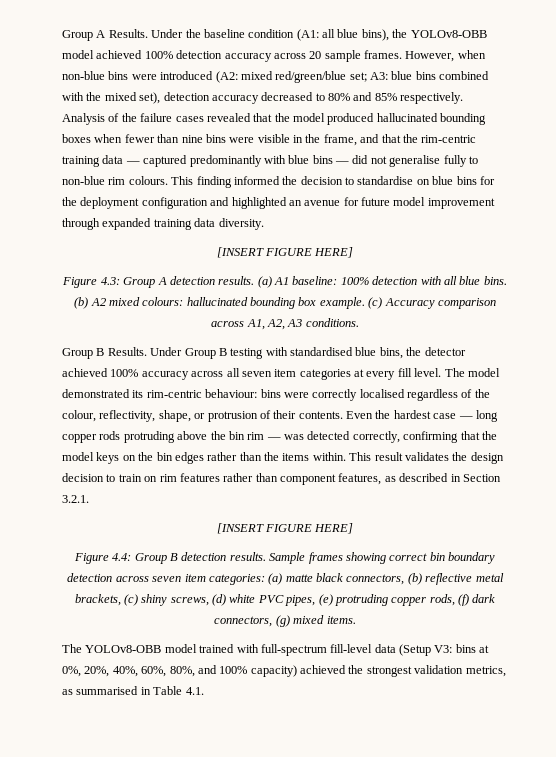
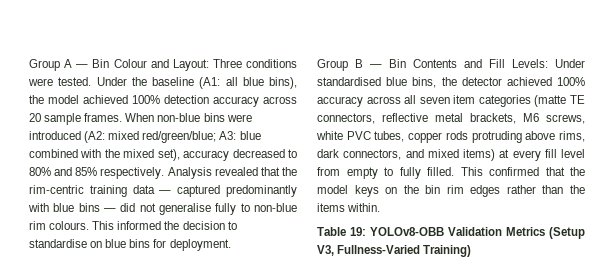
- Group A Results.
+ Group A — Bin Colour and Layout: Three conditions were tested.
- Under the baseline condition (A1: all blue bins), the YOLOv8-OBB model achieved 100% detection accuracy across 20 sample frames.
+ Under the baseline (A1: all blue bins), the model achieved 100% detection accuracy across 20 sample frames.
- However, when non-blue bins were introduced (A2: mixed red/green/blue set; A3: blue bins combined with the mixed set), detection accuracy decreased to 80% and 85% respectively.
+ When non-blue bins were introduced (A2: mixed red/green/blue; A3: blue combined with the mixed set), accuracy decreased to 80% and 85% respectively.
- Analysis of the failure cases revealed that the model produced hallucinated bounding boxes when fewer than nine bins were visible in the frame, and that the rim-centric training data — captured predominantly with blue bins — did not generalise fully to non-blue rim colours.
+ Analysis revealed that the rim-centric training data — captured predominantly with blue bins — did not generalise fully to non-blue rim colours.
- This finding informed the decision to standardise on blue bins for the deployment configuration and highlighted an avenue for future model improvement through expanded training data diversity.
- [INSERT FIGURE HERE]
- Figure 4.3: Group A detection results. (a) A1 baseline: 100% detection with all blue bins. (b) A2 mixed colours: hallucinated bounding box example. (c) Accuracy comparison across A1, A2, A3 conditions.
- Group B Results. Under Group B testing with standardised blue bins, the detector achieved 100% accuracy across all seven item categories at every fill level. The model demonstrated its rim-centric behaviour: bins were correctly localised regardless of the colour, reflectivity, shape, or protrusion of their contents. Even the hardest case — long copper rods protruding above the bin rim — was detected correctly, confirming that the model keys on the bin edges rather than the items within. This result validates the design decision to train on rim features rather than component features, as described in Section 3.2.1.
- [INSERT FIGURE HERE]
- Figure 4.4: Group B detection results. Sample frames showing correct bin boundary detection across seven item categories: (a) matte black connectors, (b) reflective metal brackets, (c) shiny screws, (d) white PVC pipes, (e) protruding copper rods, (f) dark connectors, (g) mixed items.
- The YOLOv8-OBB model trained with full-spectrum fill-level data (Setup V3: bins at 0%, 20%, 40%, 60%, 80%, and 100% capacity) achieved the strongest validation metrics, as summarised in Table 4.1.
+ This informed the decision to standardise on blue bins for deployment.
+ Group B — Bin Contents and Fill Levels: Under standardised blue bins, the detector achieved 100% accuracy across all seven item categories (matte TE connectors, reflective metal brackets, M6 screws, white PVC tubes, copper rods protruding above rims, dark connectors, and mixed items) at every fill level from empty to fully filled. This confirmed that the model keys on the bin rim edges rather than the items within.
+ Table 19: YOLOv8-OBB Validation Metrics (Setup V3, Fullness-Varied Training)

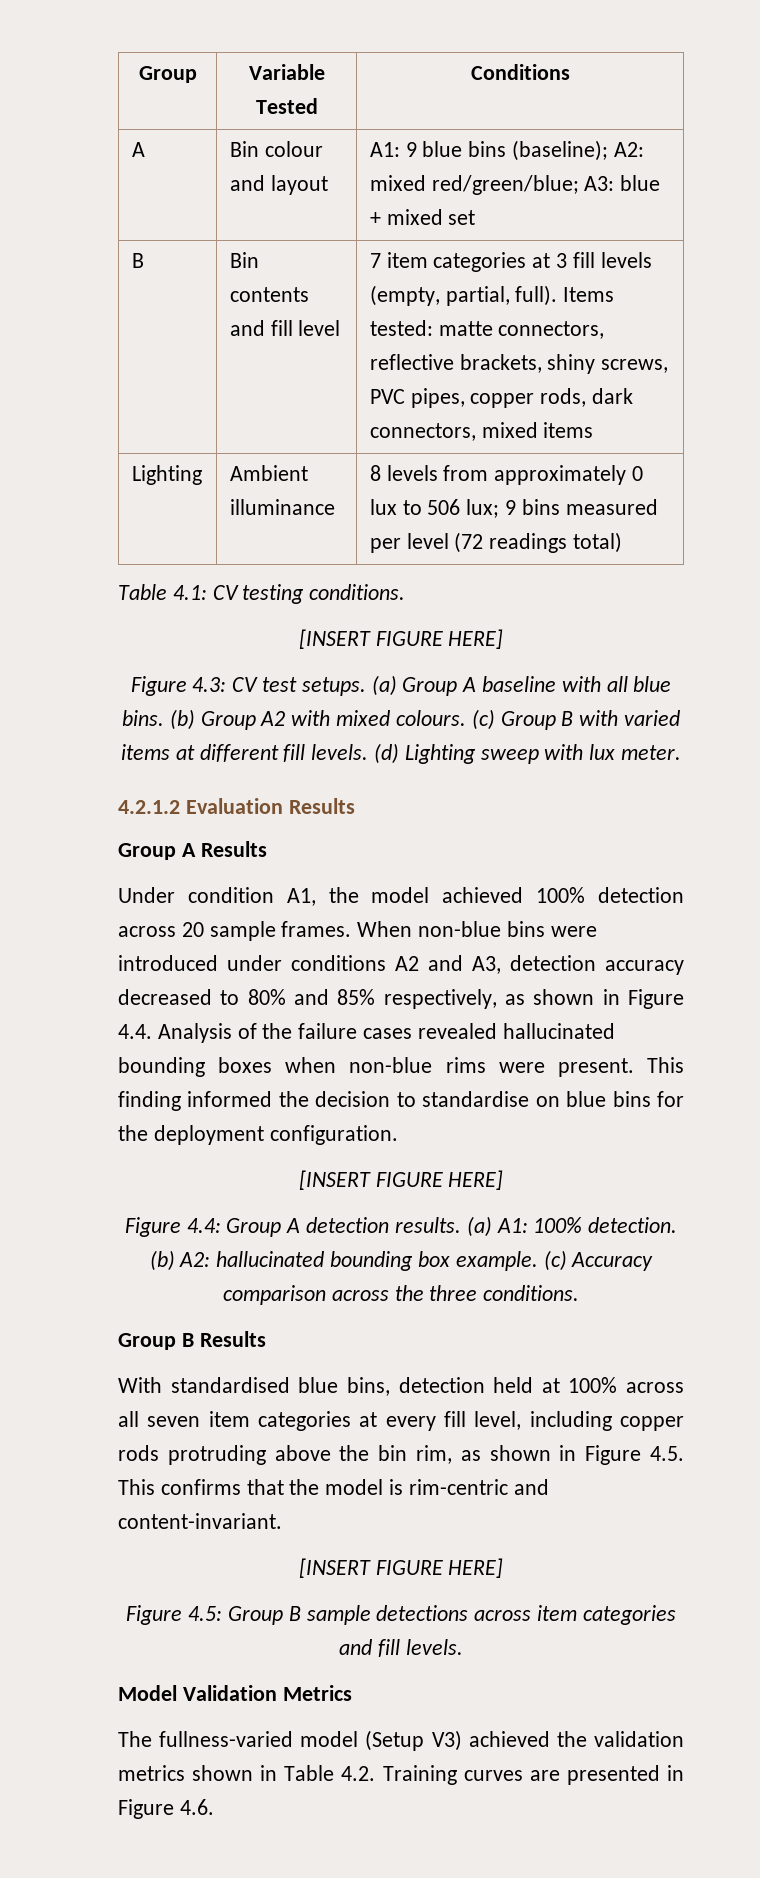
- Group A — Bin Colour and Layout: Three conditions were tested. Under the baseline (A1: all blue bins), the model achieved 100% detection accuracy across 20 sample frames.
+ Group | Variable Tested | Conditions
+ A | Bin colour and layout | A1: 9 blue bins (baseline); A2: mixed red/green/blue; A3: blue + mixed set
+ B | Bin contents and fill level | 7 item categories at 3 fill levels (empty, partial, full). Items tested: matte connectors, reflective brackets, shiny screws, PVC pipes, copper rods, dark connectors, mixed items
+ Lighting | Ambient illuminance | 8 levels from approximately 0 lux to 506 lux; 9 bins measured per level (72 readings total)
+ Table 4.1: CV testing conditions.
+ [INSERT FIGURE HERE]
+ Figure 4.3: CV test setups. (a) Group A baseline with all blue bins. (b) Group A2 with mixed colours. (c) Group B with varied items at different fill levels. (d) Lighting sweep with lux meter.
+ 4.2.1.2 Evaluation Results
+ Group A Results
+ Under condition A1, the model achieved 100% detection across 20 sample frames.
- When non-blue bins were introduced (A2: mixed red/green/blue; A3: blue combined with the mixed set), accuracy decreased to 80% and 85% respectively. Analysis revealed that the rim-centric training data — captured predominantly with blue bins — did not generalise fully to non-blue rim colours. This informed the decision to standardise on blue bins for deployment.
- Group B — Bin Contents and Fill Levels: Under standardised blue bins, the detector achieved 100% accuracy across all seven item categories (matte TE connectors, reflective metal brackets, M6 screws, white PVC tubes, copper rods protruding above rims, dark connectors, and mixed items) at every fill level from empty to fully filled. This confirmed that the model keys on the bin rim edges rather than the items within.
- Table 19: YOLOv8-OBB Validation Metrics (Setup V3, Fullness-Varied Training)
+ When non-blue bins were introduced under conditions A2 and A3, detection accuracy decreased to 80% and 85% respectively, as shown in Figure 4.4. Analysis of the failure cases revealed hallucinated bounding boxes when non-blue rims were present. This finding informed the decision to standardise on blue bins for the deployment configuration.
+ [INSERT FIGURE HERE]
+ Figure 4.4: Group A detection results. (a) A1: 100% detection. (b) A2: hallucinated bounding box example. (c) Accuracy comparison across the three conditions.
+ Group B Results
+ With standardised blue bins, detection held at 100% across all seven item categories at every fill level, including copper rods protruding above the bin rim, as shown in Figure 4.5. This confirms that the model is rim-centric and content-invariant.
+ [INSERT FIGURE HERE]
+ Figure 4.5: Group B sample detections across item categories and fill levels.
+ Model Validation Metrics
+ The fullness-varied model (Setup V3) achieved the validation metrics shown in Table 4.2. Training curves are presented in Figure 4.6.

